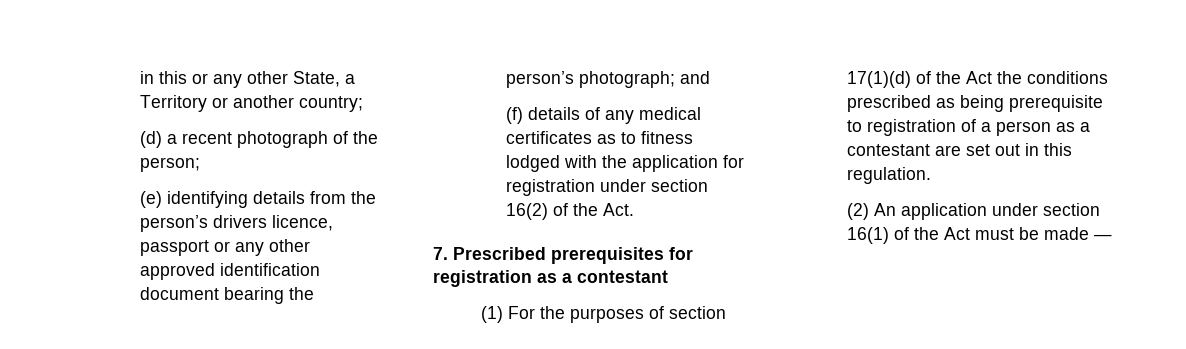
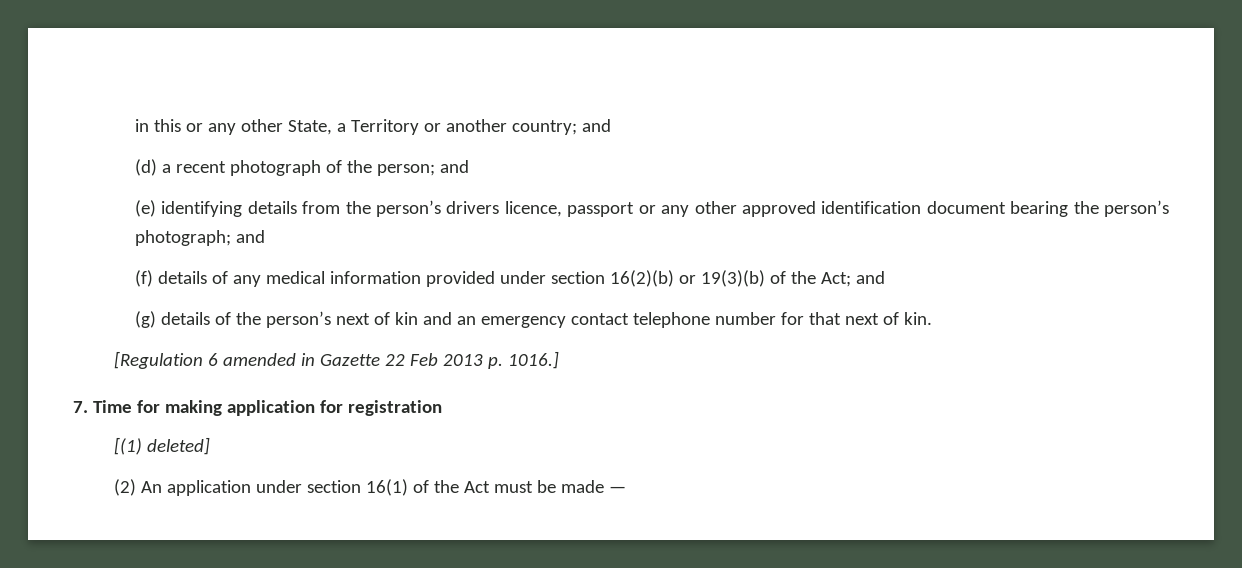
- in this or any other State, a Territory or another country;
+ in this or any other State, a Territory or another country; and
- (d) a recent photograph of the person;
+ (d) a recent photograph of the person; and
- (f) details of any medical certificates as to fitness lodged with the application for registration under section 16(2) of the Act.
- 7. Prescribed prerequisites for registration as a contestant
- (1) For the purposes of section 17(1)(d) of the Act the conditions prescribed as being prerequisite to registration of a person as a contestant are set out in this regulation.
+ (f) details of any medical information provided under section 16(2)(b) or 19(3)(b) of the Act; and
+ (g) details of the person’s next of kin and an emergency contact telephone number for that next of kin.
+ [Regulation 6 amended in Gazette 22 Feb 2013 p. 1016.]
+ 7. Time for making application for registration
+ [(1) deleted]

